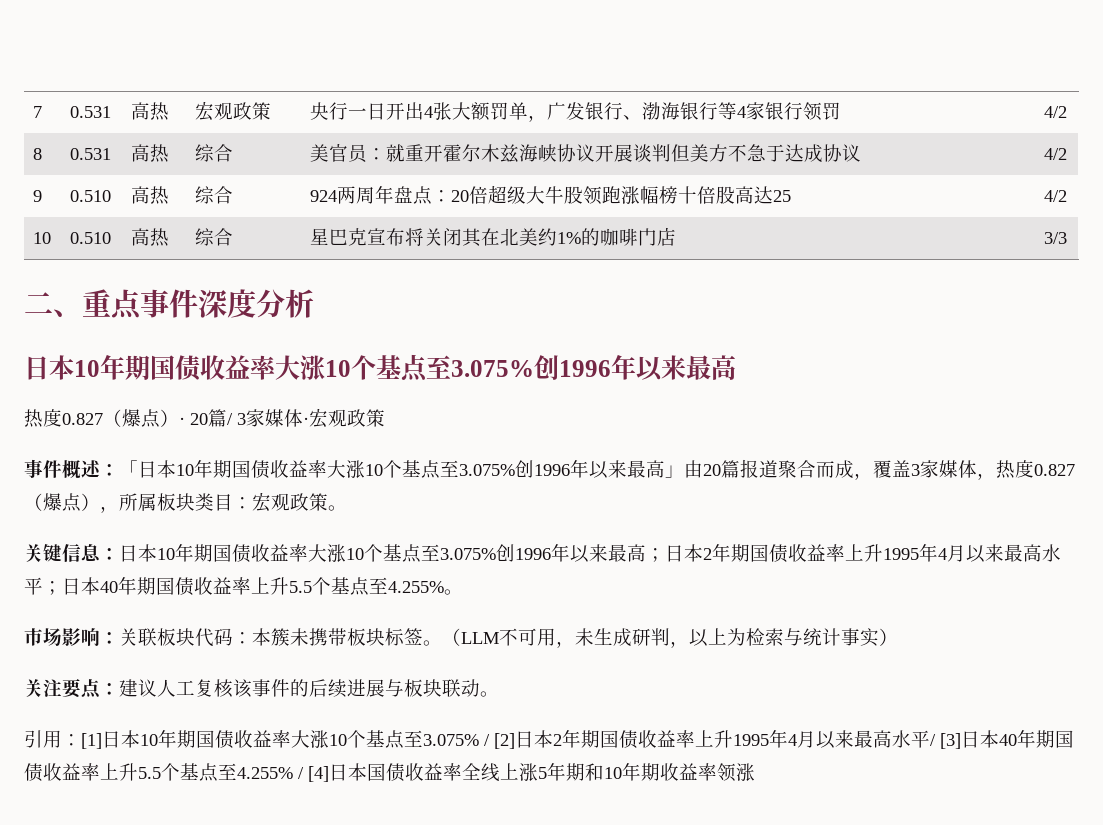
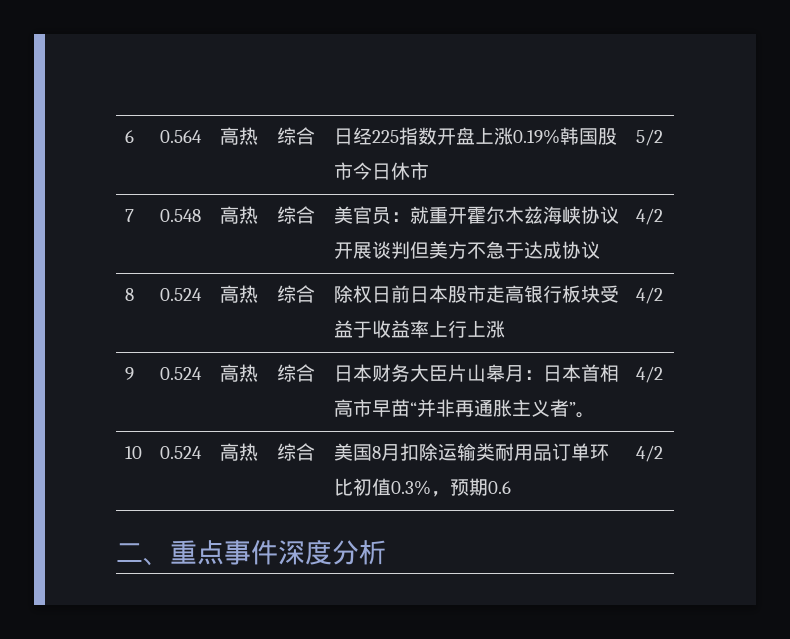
- 7 | 0.531 | 高热 | 宏观政策 | 央行一日开出4张大额罚单，广发银行、渤海银行等4家银行领罚 | 4/2
- 8 | 0.531 | 高热 | 综合 | 美官员：就重开霍尔木兹海峡协议开展谈判但美方不急于达成协议 | 4/2
+ 6 | 0.564 | 高热 | 综合 | 日经225指数开盘上涨0.19%韩国股市今日休市 | 5/2
+ 7 | 0.548 | 高热 | 综合 | 美官员：就重开霍尔木兹海峡协议开展谈判但美方不急于达成协议 | 4/2
- 9 | 0.510 | 高热 | 综合 | 924两周年盘点：20倍超级大牛股领跑涨幅榜十倍股高达25 | 4/2
- 10 | 0.510 | 高热 | 综合 | 星巴克宣布将关闭其在北美约1%的咖啡门店 | 3/3
+ 8 | 0.524 | 高热 | 综合 | 除权日前日本股市走高银行板块受益于收益率上行上涨 | 4/2
+ 9 | 0.524 | 高热 | 综合 | 日本财务大臣片山皋月：日本首相高市早苗“并非再通胀主义者”。 | 4/2
+ 10 | 0.524 | 高热 | 综合 | 美国8月扣除运输类耐用品订单环比初值0.3%，预期0.6 | 4/2
  二、重点事件深度分析
- 日本10年期国债收益率大涨10个基点至3.075%创1996年以来最高
- 热度0.827（爆点）· 20篇/ 3家媒体·宏观政策
- 事件概述：「日本10年期国债收益率大涨10个基点至3.075%创1996年以来最高」由20篇报道聚合而成，覆盖3家媒体，热度0.827（爆点），所属板块类目：宏观政策。
- 关键信息：日本10年期国债收益率大涨10个基点至3.075%创1996年以来最高；日本2年期国债收益率上升1995年4月以来最高水平；日本40年期国债收益率上升5.5个基点至4.255%。
- 市场影响：关联板块代码：本簇未携带板块标签。（LLM不可用，未生成研判，以上为检索与统计事实）
- 关注要点：建议人工复核该事件的后续进展与板块联动。
- 引用：[1]日本10年期国债收益率大涨10个基点至3.075% / [2]日本2年期国债收益率上升1995年4月以来最高水平/ [3]日本40年期国债收益率上升5.5个基点至4.255% / [4]日本国债收益率全线上涨5年期和10年期收益率领涨

